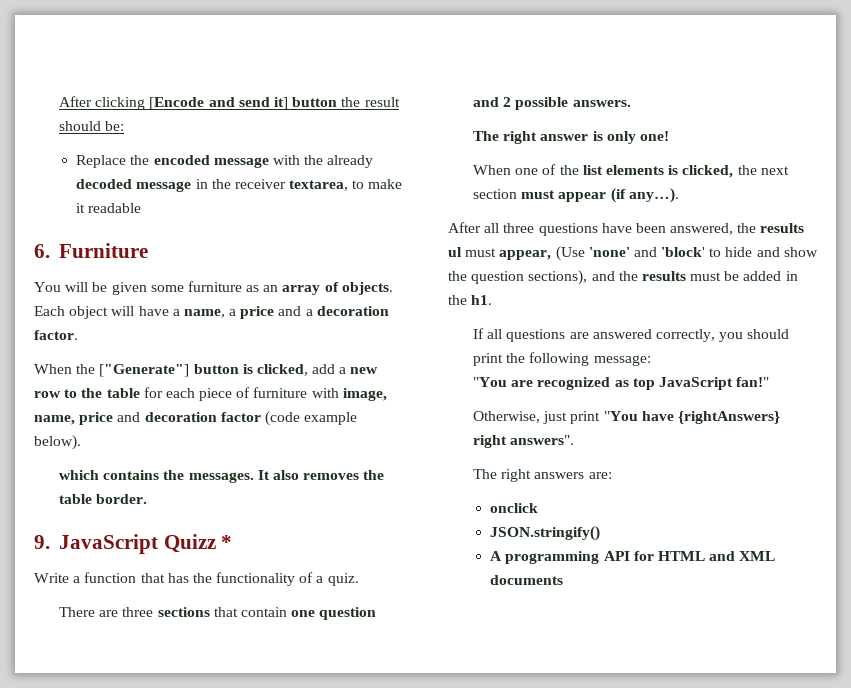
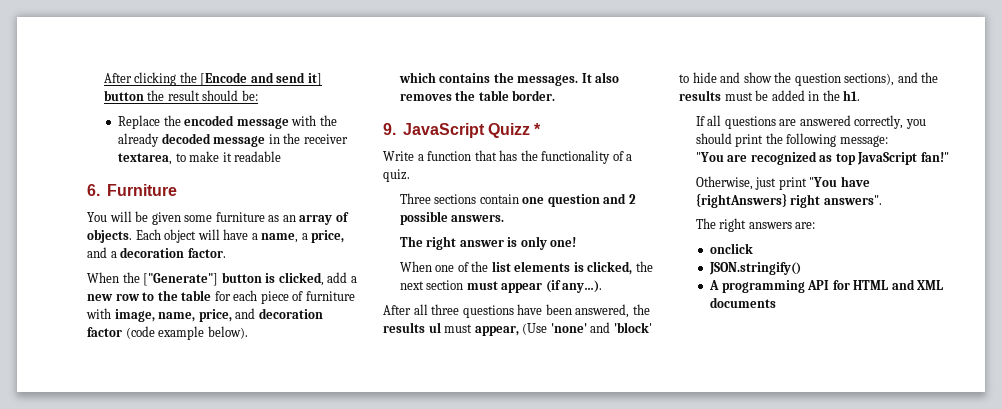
- After clicking [Encode and send it] button the result should be:
+ After clicking the [Encode and send it] button the result should be:
- Each object will have a name, a price and a decoration factor.
+ Each object will have a name, a price, and a decoration factor.
- When the ["Generate"] button is clicked, add a new row to the table for each piece of furniture with image, name, price and decoration factor (code example below).
+ When the ["Generate"] button is clicked, add a new row to the table for each piece of furniture with image, name, price, and decoration factor (code example below).
- There are three sections that contain one question and 2 possible answers.
+ Three sections contain one question and 2 possible answers.

